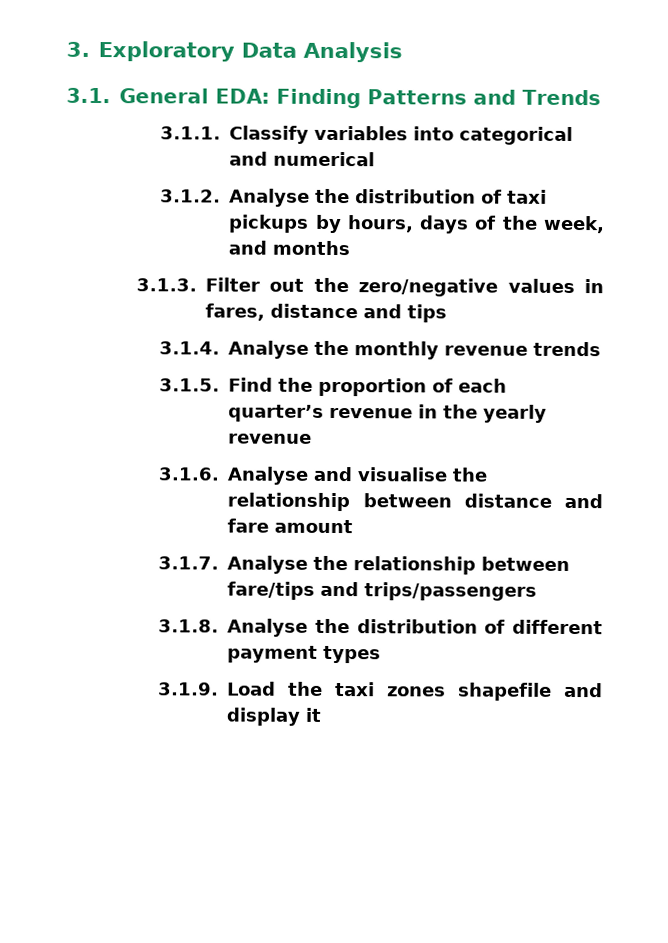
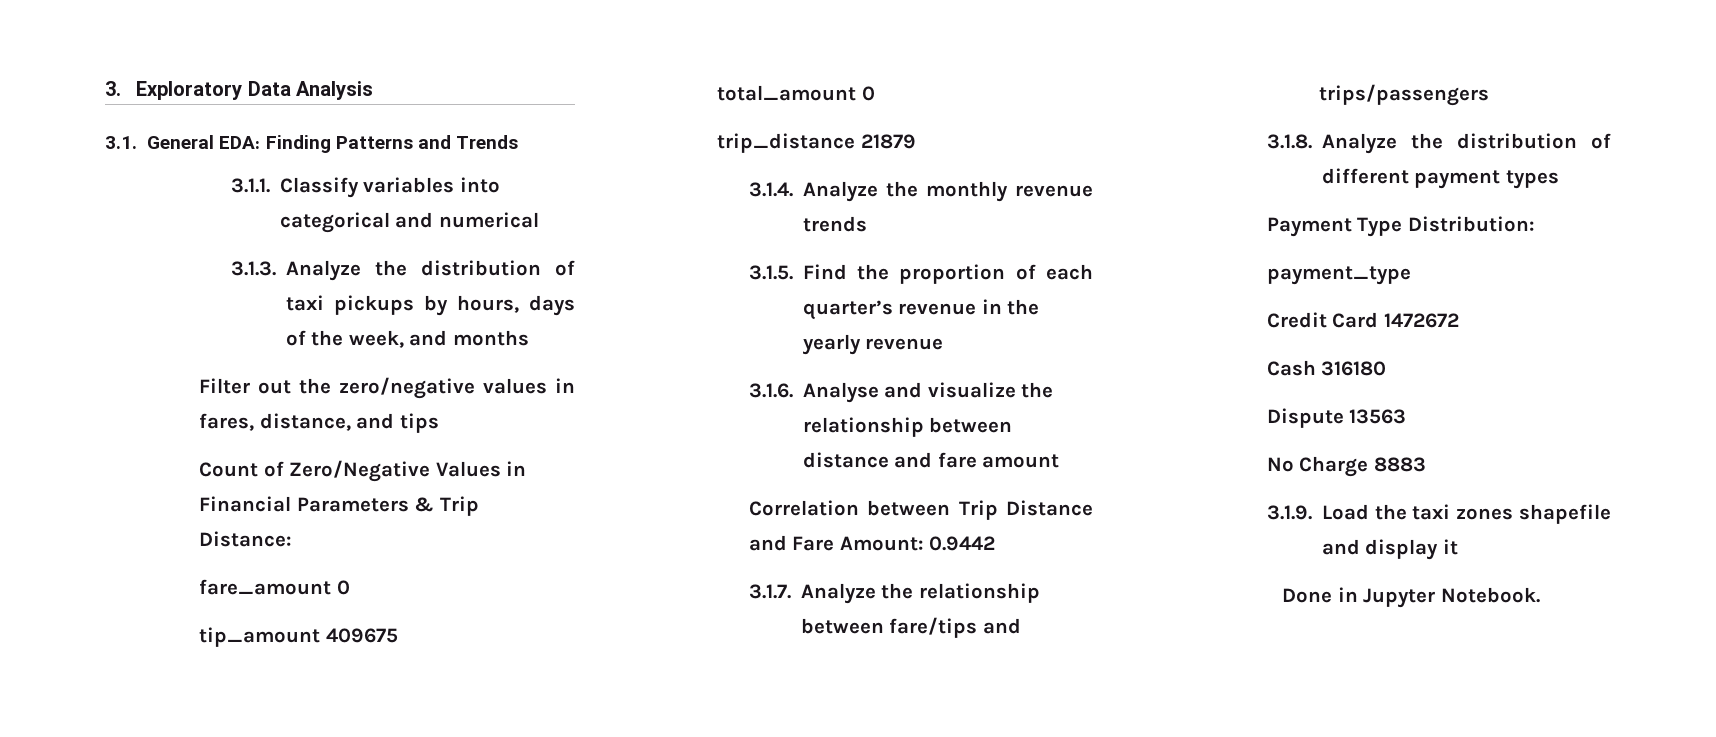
- 3.1.2. Analyse the distribution of taxi pickups by hours, days of the week, and months
+ 3.1.3. Analyze the distribution of taxi pickups by hours, days of the week, and months
- 3.1.3. Filter out the zero/negative values in fares, distance and tips
+ Filter out the zero/negative values in fares, distance, and tips
+ Count of Zero/Negative Values in Financial Parameters & Trip Distance:
+ fare_amount 0
+ tip_amount 409675
+ total_amount 0
+ trip_distance 21879
- 3.1.4. Analyse the monthly revenue trends
+ 3.1.4. Analyze the monthly revenue trends
- 3.1.6. Analyse and visualise the relationship between distance and fare amount
+ 3.1.6. Analyse and visualize the relationship between distance and fare amount
+ Correlation between Trip Distance and Fare Amount: 0.9442
- 3.1.7. Analyse the relationship between fare/tips and trips/passengers
+ 3.1.7. Analyze the relationship between fare/tips and trips/passengers
- 3.1.8. Analyse the distribution of different payment types
+ 3.1.8. Analyze the distribution of different payment types
+ Payment Type Distribution:
+ payment_type
+ Credit Card 1472672
+ Cash 316180
+ Dispute 13563
+ No Charge 8883
+ Done in Jupyter Notebook.

